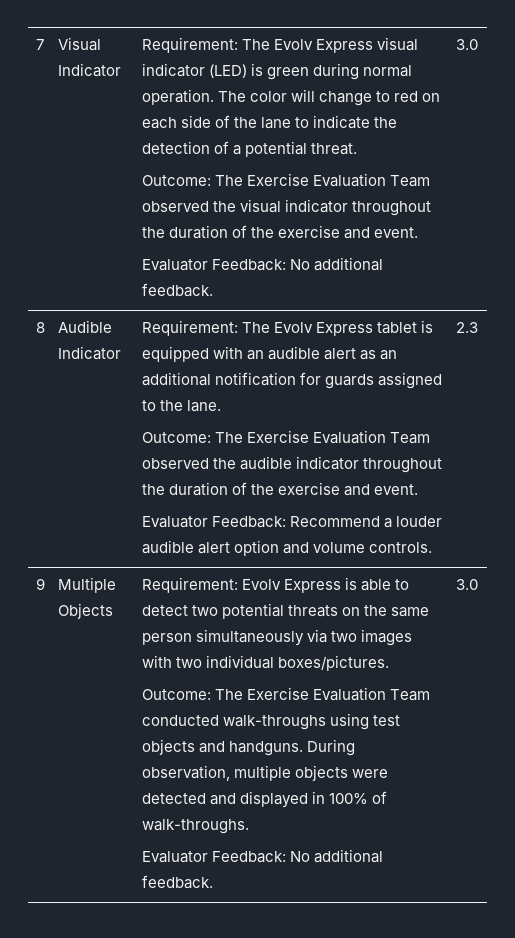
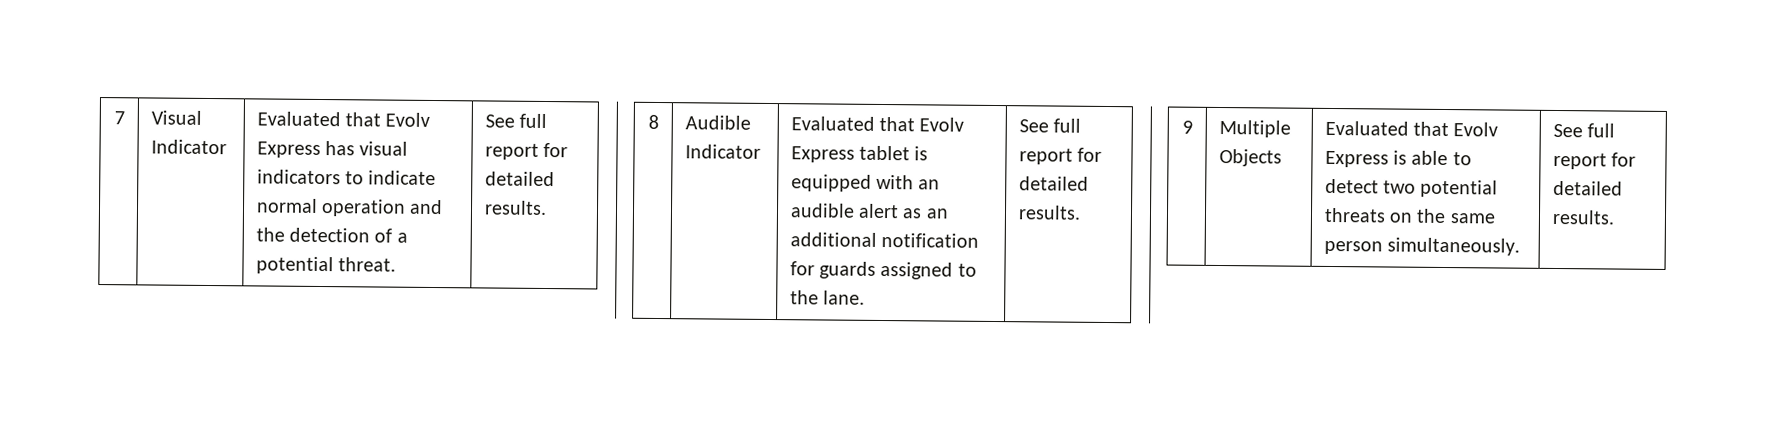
- Requirement: The Evolv Express visual indicator (LED) is green during normal operation. The color will change to red on each side of the lane to indicate the detection of a potential threat.
- Outcome: The Exercise Evaluation Team observed the visual indicator throughout the duration of the exercise and event.
- Evaluator Feedback: No additional feedback. | 3.0
+ Evaluated that Evolv Express has visual indicators to indicate normal operation and the detection of a potential threat. | See full report for detailed results.
- Requirement: The Evolv Express tablet is equipped with an audible alert as an additional notification for guards assigned to the lane.
- Outcome: The Exercise Evaluation Team observed the audible indicator throughout the duration of the exercise and event.
- Evaluator Feedback: Recommend a louder audible alert option and volume controls. | 2.3
+ Evaluated that Evolv Express tablet is equipped with an audible alert as an additional notification for guards assigned to the lane. | See full report for detailed results.
- Requirement: Evolv Express is able to detect two potential threats on the same person simultaneously via two images with two individual boxes/pictures.
- Outcome: The Exercise Evaluation Team conducted walk-throughs using test objects and handguns. During observation, multiple objects were detected and displayed in 100% of walk-throughs.
- Evaluator Feedback: No additional feedback. | 3.0
+ Evaluated that Evolv Express is able to detect two potential threats on the same person simultaneously. | See full report for detailed results.

